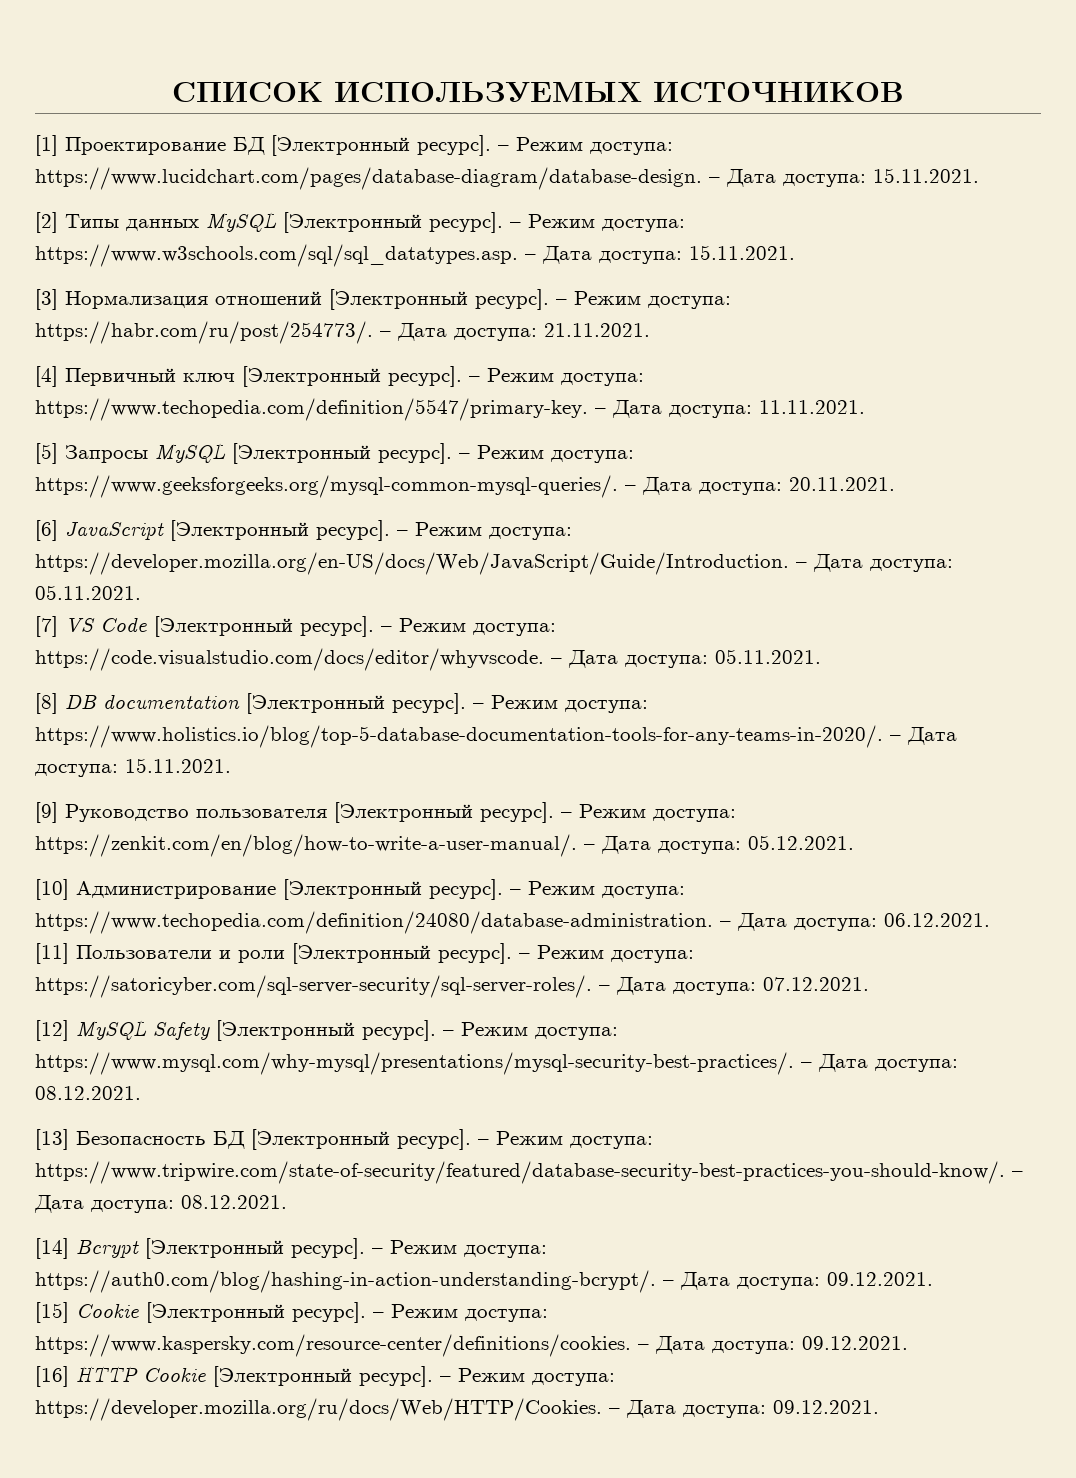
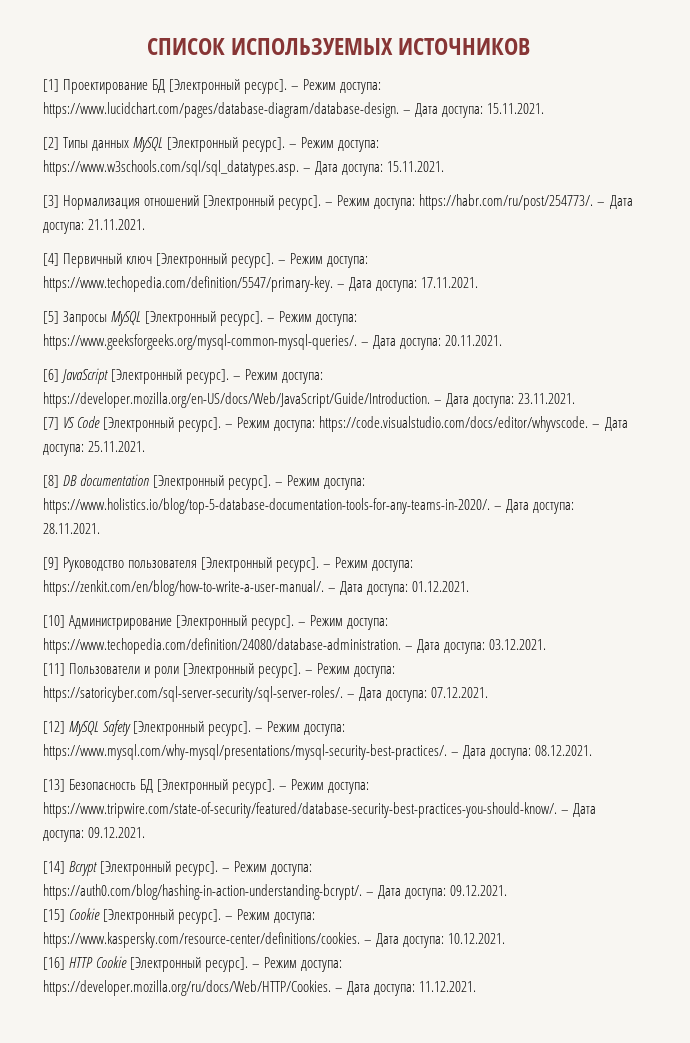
- – Режим доступа: https://www.techopedia.com/definition/5547/primary-key. – Дата доступа: 11.11.2021.
+ – Режим доступа: https://www.techopedia.com/definition/5547/primary-key. – Дата доступа: 17.11.2021.
- – Режим доступа: https://developer.mozilla.org/en-US/docs/Web/JavaScript/Guide/Introduction. – Дата доступа: 05.11.2021.
+ – Режим доступа: https://developer.mozilla.org/en-US/docs/Web/JavaScript/Guide/Introduction. – Дата доступа: 23.11.2021.
- – Режим доступа: https://code.visualstudio.com/docs/editor/whyvscode. – Дата доступа: 05.11.2021.
+ – Режим доступа: https://code.visualstudio.com/docs/editor/whyvscode. – Дата доступа: 25.11.2021.
- – Режим доступа: https://www.holistics.io/blog/top-5-database-documentation-tools-for-any-teams-in-2020/. – Дата доступа: 15.11.2021.
+ – Режим доступа: https://www.holistics.io/blog/top-5-database-documentation-tools-for-any-teams-in-2020/. – Дата доступа: 28.11.2021.
- – Режим доступа: https://zenkit.com/en/blog/how-to-write-a-user-manual/. – Дата доступа: 05.12.2021.
+ – Режим доступа: https://zenkit.com/en/blog/how-to-write-a-user-manual/. – Дата доступа: 01.12.2021.
- – Режим доступа: https://www.techopedia.com/definition/24080/database-administration. – Дата доступа: 06.12.2021.
+ – Режим доступа: https://www.techopedia.com/definition/24080/database-administration. – Дата доступа: 03.12.2021.
- – Режим доступа: https://www.tripwire.com/state-of-security/featured/database-security-best-practices-you-should-know/. – Дата доступа: 08.12.2021.
+ – Режим доступа: https://www.tripwire.com/state-of-security/featured/database-security-best-practices-you-should-know/. – Дата доступа: 09.12.2021.
- – Режим доступа: https://www.kaspersky.com/resource-center/definitions/cookies. – Дата доступа: 09.12.2021.
+ – Режим доступа: https://www.kaspersky.com/resource-center/definitions/cookies. – Дата доступа: 10.12.2021.
- – Режим доступа: https://developer.mozilla.org/ru/docs/Web/HTTP/Cookies. – Дата доступа: 09.12.2021.
+ – Режим доступа: https://developer.mozilla.org/ru/docs/Web/HTTP/Cookies. – Дата доступа: 11.12.2021.

